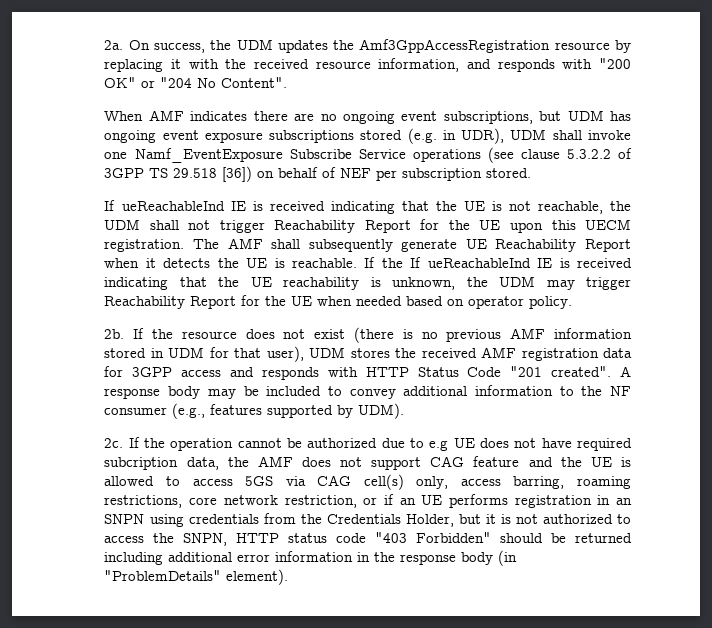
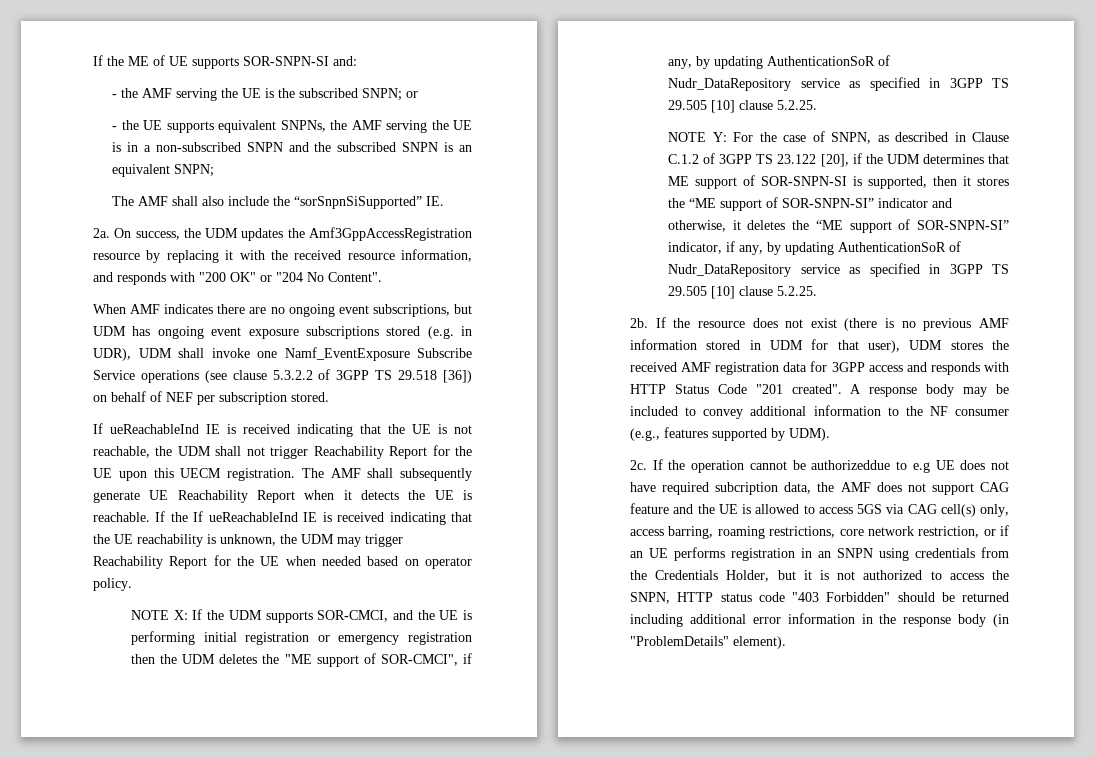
+ If the ME of UE supports SOR-SNPN-SI and:
+ - the AMF serving the UE is the subscribed SNPN; or
+ - the UE supports equivalent SNPNs, the AMF serving the UE is in a non-subscribed SNPN and the subscribed SNPN is an equivalent SNPN;
+ The AMF shall also include the “sorSnpnSiSupported” IE.
+ NOTE X: If the UDM supports SOR-CMCI, and the UE is performing initial registration or emergency registration then the UDM deletes the "ME support of SOR-CMCI", if any, by updating AuthenticationSoR of Nudr_DataRepository service as specified in 3GPP TS 29.505 [10] clause 5.2.25.
+ NOTE Y: For the case of SNPN, as described in Clause C.1.2 of 3GPP TS 23.122 [20], if the UDM determines that ME support of SOR-SNPN-SI is supported, then it stores the “ME support of SOR-SNPN-SI” indicator and otherwise, it deletes the “ME support of SOR-SNPN-SI” indicator, if any, by updating AuthenticationSoR of Nudr_DataRepository service as specified in 3GPP TS 29.505 [10] clause 5.2.25.
- If the operation cannot be authorized due to e.g UE does not have required subcription data, the AMF does not support CAG feature and the UE is allowed to access 5GS via CAG cell(s) only, access barring, roaming restrictions, core network restriction, or if an UE performs registration in an SNPN using credentials from the Credentials Holder, but it is not authorized to access the SNPN, HTTP status code "403 Forbidden" should be returned including additional error information in the response body (in "ProblemDetails" element).
+ If the operation cannot be authorizeddue to e.g UE does not have required subcription data, the AMF does not support CAG feature and the UE is allowed to access 5GS via CAG cell(s) only, access barring, roaming restrictions, core network restriction, or if an UE performs registration in an SNPN using credentials from the Credentials Holder, but it is not authorized to access the SNPN, HTTP status code "403 Forbidden" should be returned including additional error information in the response body (in "ProblemDetails" element).

